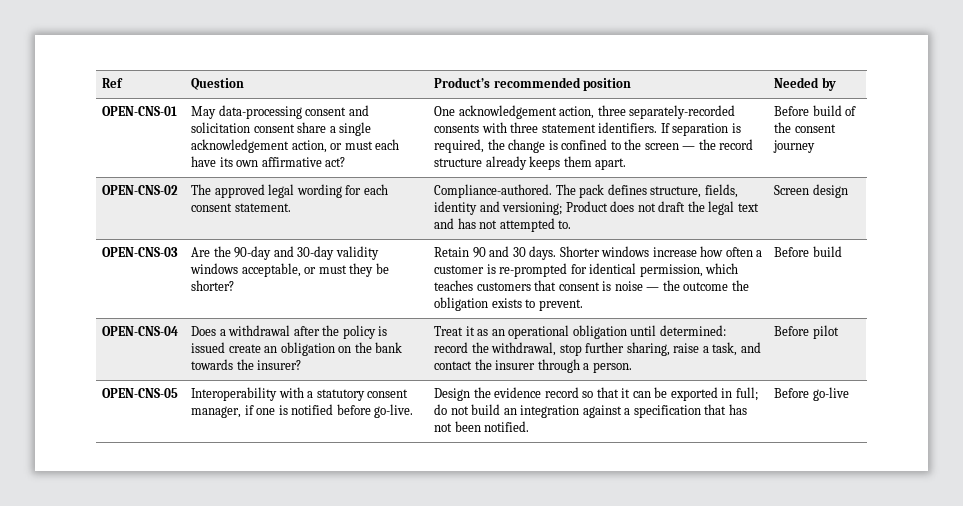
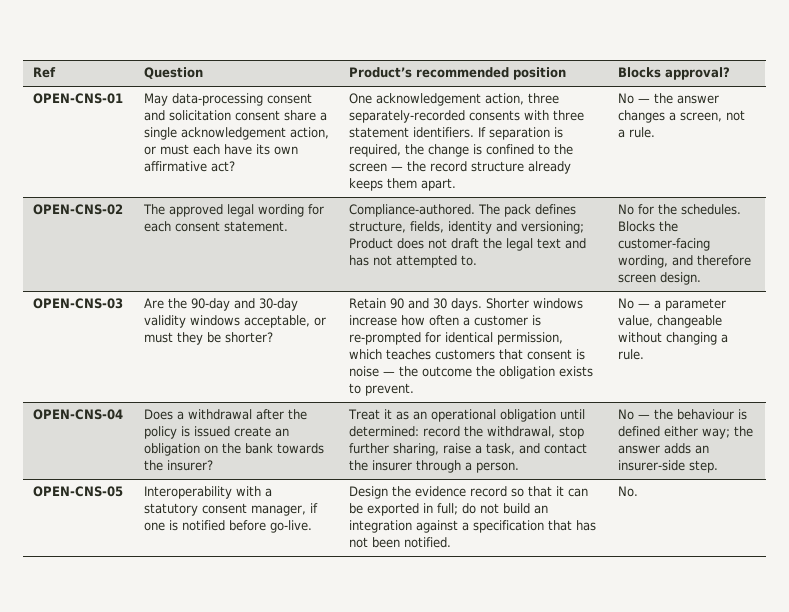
- Ref | Question | Product’s recommended position | Needed by
+ Ref | Question | Product’s recommended position | Blocks approval?
- Before build of the consent journey
+ No — the answer changes a screen, not a rule.
- Screen design
+ No for the schedules. Blocks the customer-facing wording, and therefore screen design.
- Shorter windows increase how often a customer is re-prompted for identical permission, which teaches customers that consent is noise — the outcome the obligation exists to prevent. | Before build
+ Shorter windows increase how often a customer is re-prompted for identical permission, which teaches customers that consent is noise — the outcome the obligation exists to prevent. | No — a parameter value, changeable without changing a rule.
- Before pilot
+ No — the behaviour is defined either way; the answer adds an insurer-side step.
- OPEN-CNS-05 | Interoperability with a statutory consent manager, if one is notified before go-live. | Design the evidence record so that it can be exported in full; do not build an integration against a specification that has not been notified. | Before go-live
+ OPEN-CNS-05 | Interoperability with a statutory consent manager, if one is notified before go-live. | Design the evidence record so that it can be exported in full; do not build an integration against a specification that has not been notified. | No.

